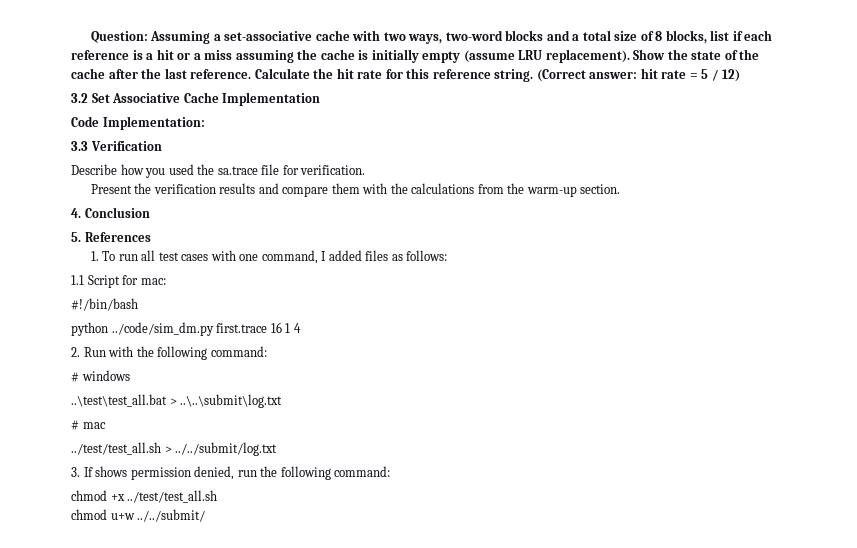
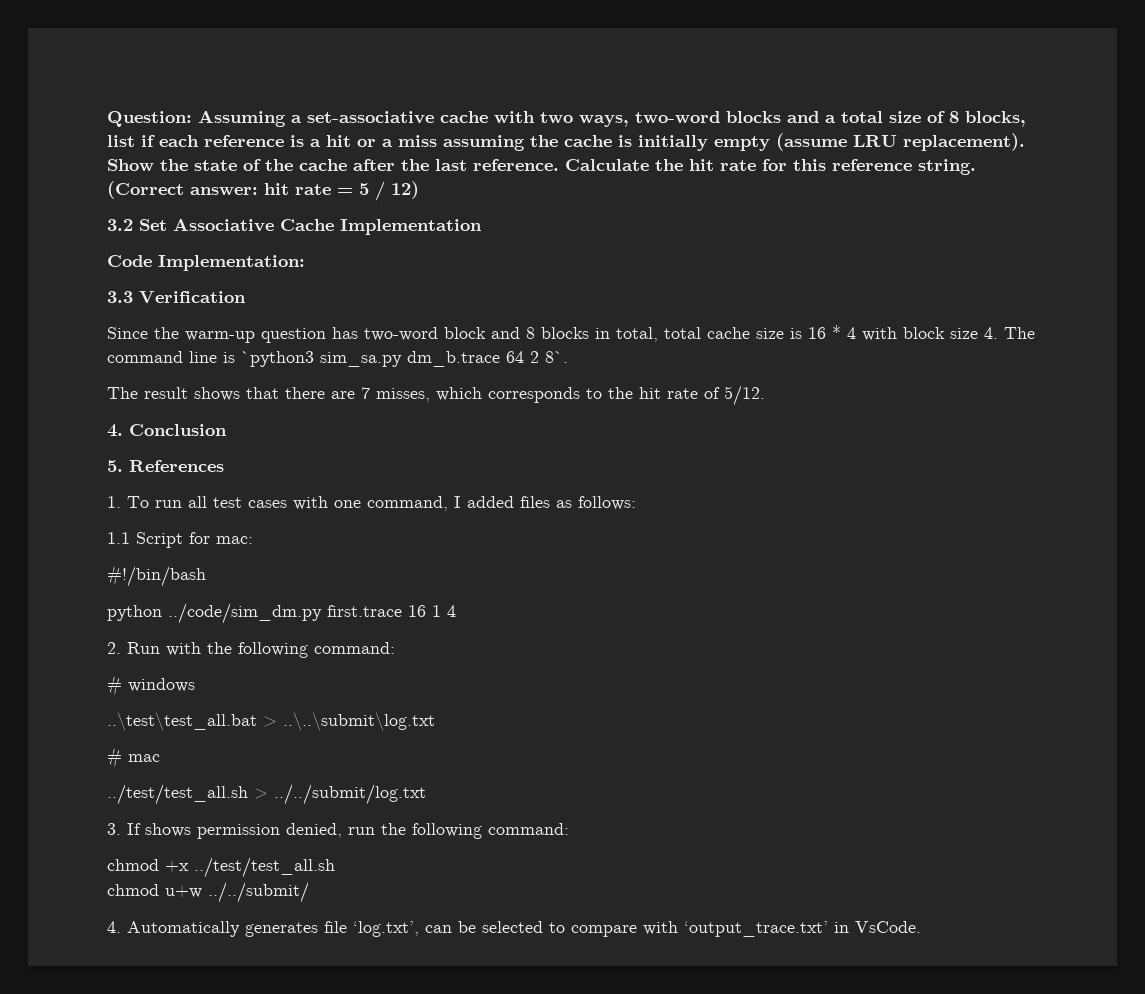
- Describe how you used the sa.trace file for verification.
- Present the verification results and compare them with the calculations from the warm-up section.
+ Since the warm-up question has two-word block and 8 blocks in total, total cache size is 16 * 4 with block size 4. The command line is `python3 sim_sa.py dm_b.trace 64 2 8`.
+ The result shows that there are 7 misses, which corresponds to the hit rate of 5/12.
+ 4. Automatically generates file ‘log.txt’, can be selected to compare with ‘output_trace.txt’ in VsCode.

